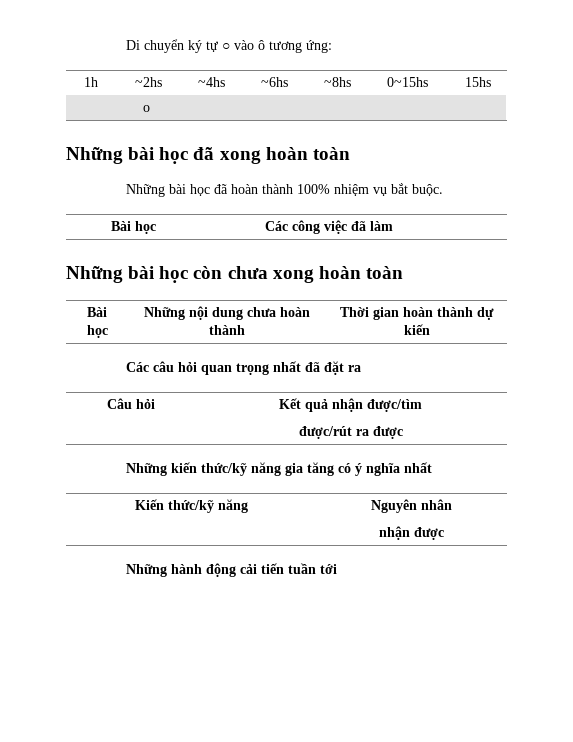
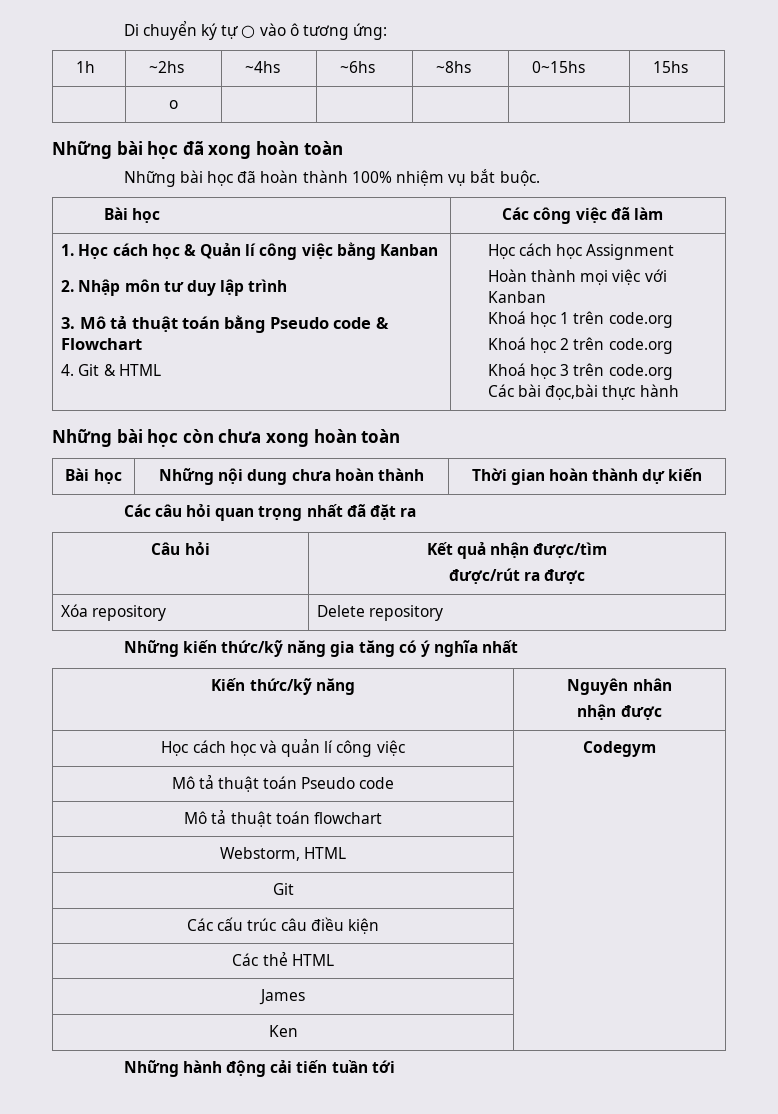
+ 1. Học cách học & Quản lí công việc bằng Kanban
+ 2. Nhập môn tư duy lập trình
+ 3. Mô tả thuật toán bằng Pseudo code & Flowchart
+ 4. Git & HTML | Học cách học Assignment
+ Hoàn thành mọi việc với Kanban
+ Khoá học 1 trên code.org
+ Khoá học 2 trên code.org
+ Khoá học 3 trên code.org
+ Các bài đọc,bài thực hành
+ Xóa repository | Delete repository
+ Học cách học và quản lí công việc | Codegym
+ Mô tả thuật toán Pseudo code |
+ Mô tả thuật toán flowchart |
+ Webstorm, HTML |
+ Git |
+ Các cấu trúc câu điều kiện |
+ Các thẻ HTML |
+ James |
+ Ken |

